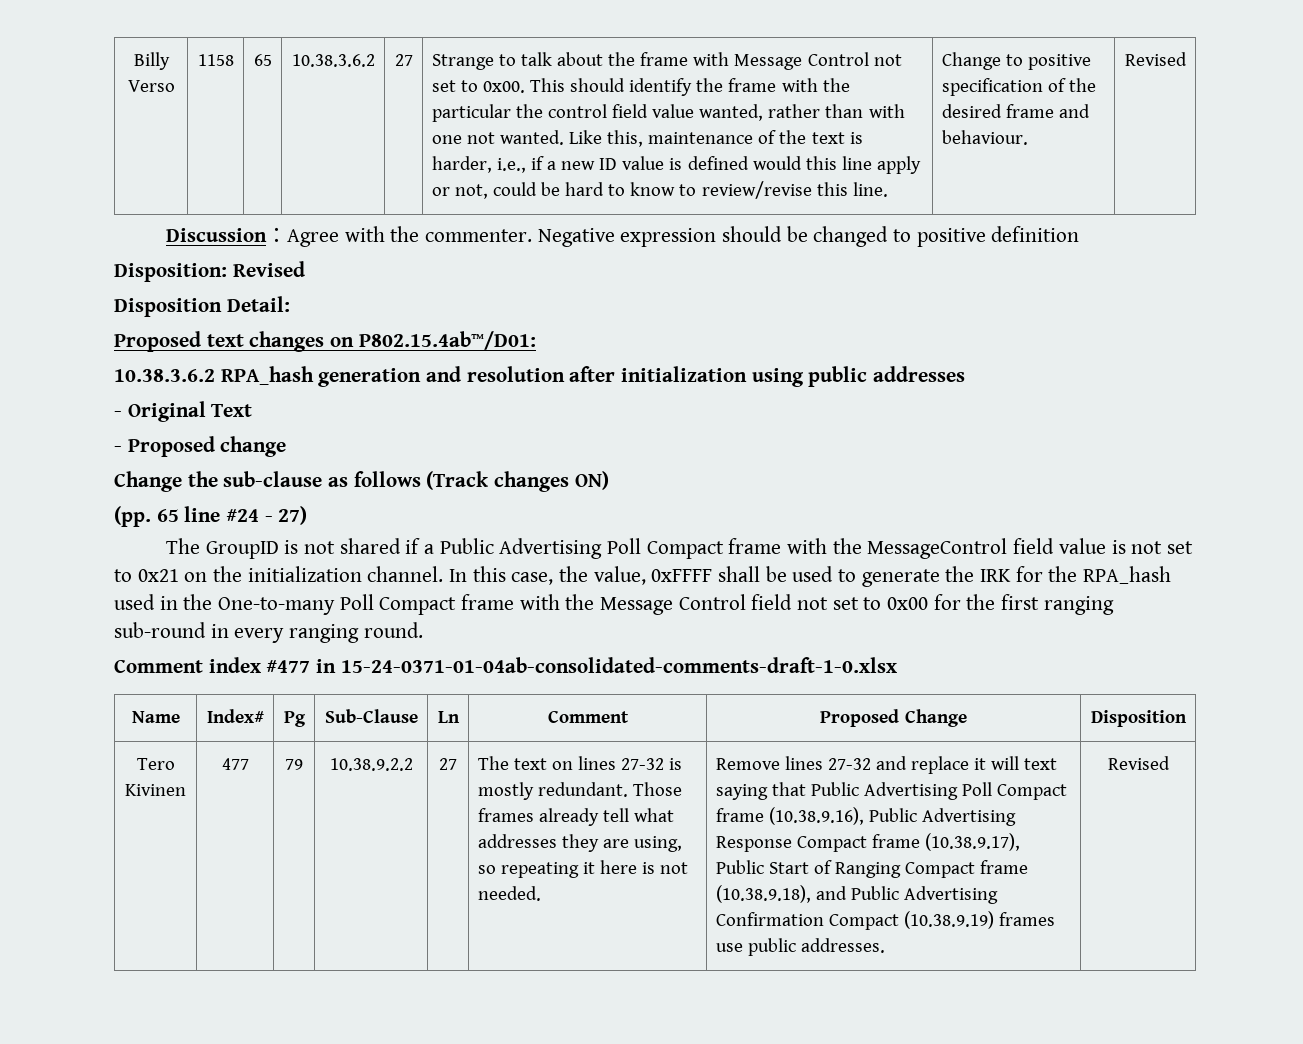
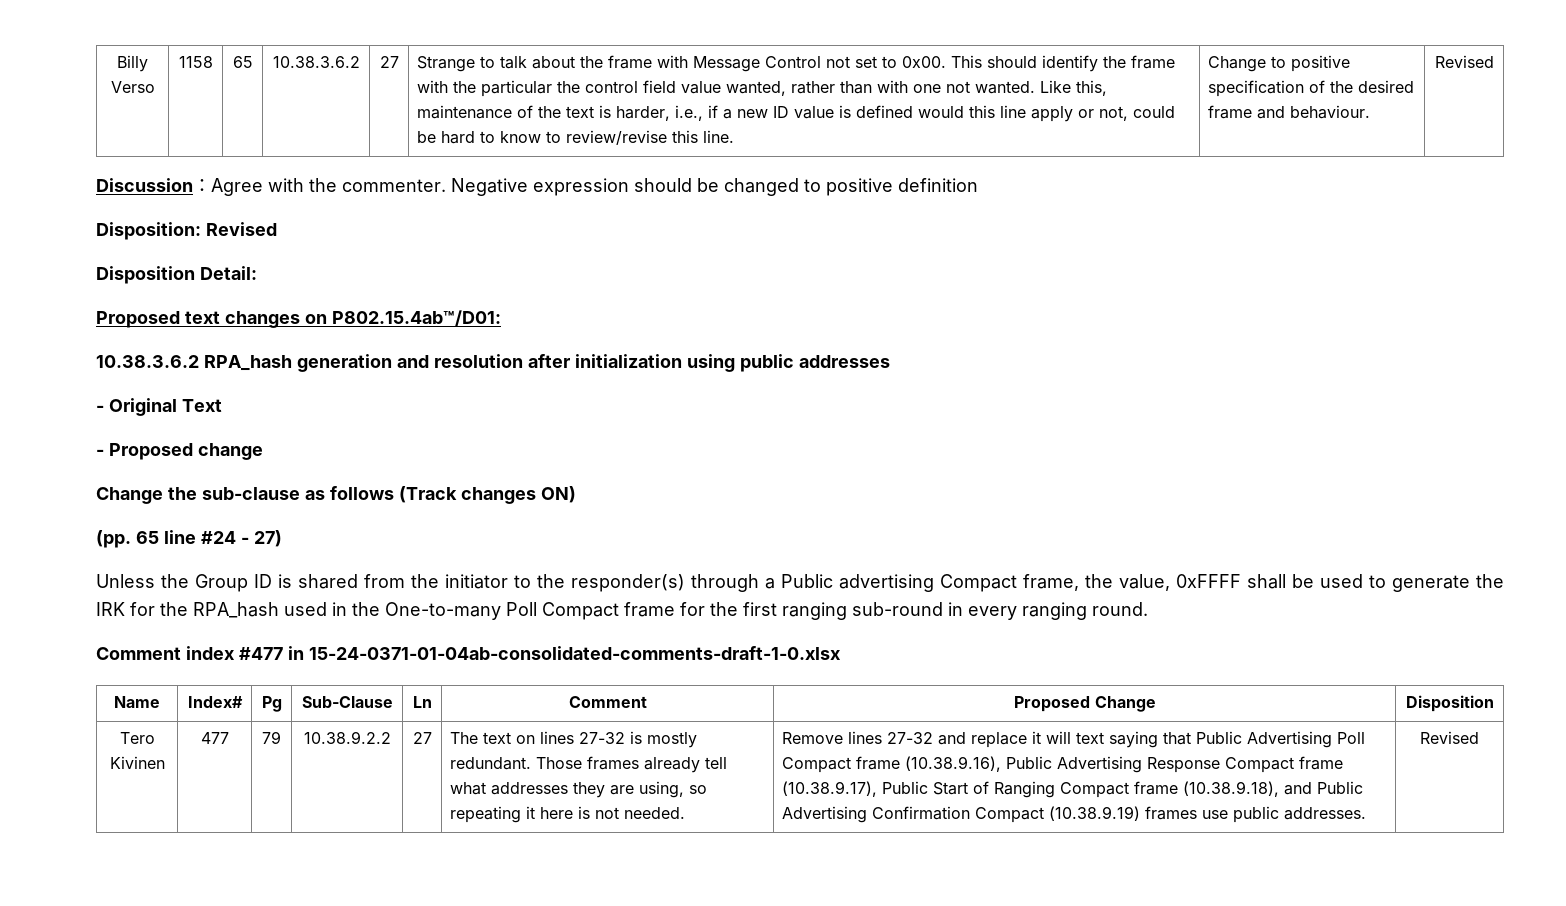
- The GroupID is not shared if a Public Advertising Poll Compact frame with the MessageControl field value is not set to 0x21 on the initialization channel. In this case, the value, 0xFFFF shall be used to generate the IRK for the RPA_hash used in the One-to-many Poll Compact frame with the Message Control field not set to 0x00 for the first ranging sub-round in every ranging round.
+ Unless the Group ID is shared from the initiator to the responder(s) through a Public advertising Compact frame, the value, 0xFFFF shall be used to generate the IRK for the RPA_hash used in the One-to-many Poll Compact frame for the first ranging sub-round in every ranging round.

